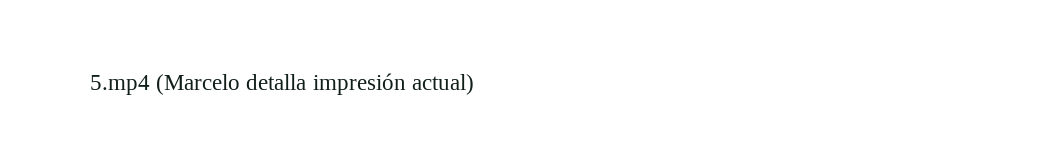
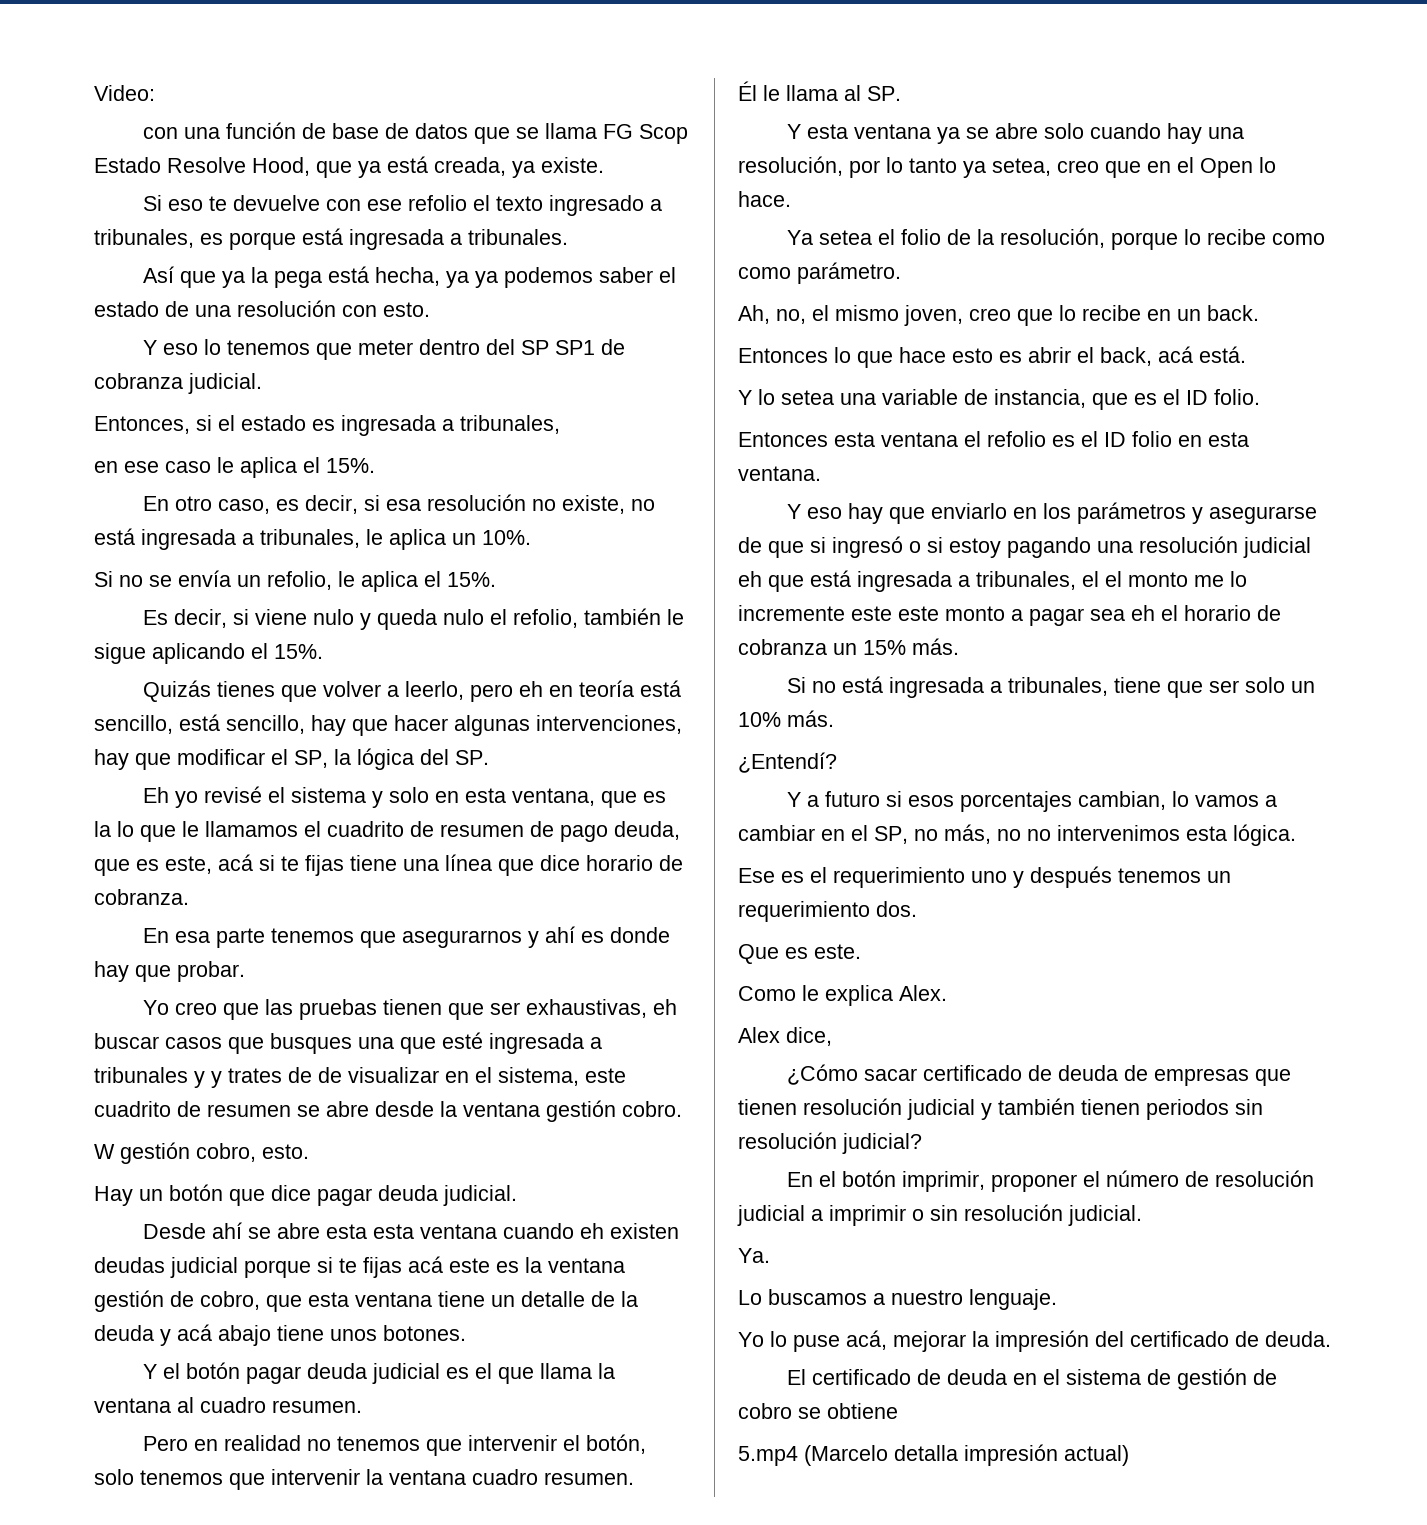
+ Video:
+ con una función de base de datos que se llama FG Scop Estado Resolve Hood, que ya está creada, ya existe.
+ Si eso te devuelve con ese refolio el texto ingresado a tribunales, es porque está ingresada a tribunales.
+ Así que ya la pega está hecha, ya ya podemos saber el estado de una resolución con esto.
+ Y eso lo tenemos que meter dentro del SP SP1 de cobranza judicial.
+ Entonces, si el estado es ingresada a tribunales,
+ en ese caso le aplica el 15%.
+ En otro caso, es decir, si esa resolución no existe, no está ingresada a tribunales, le aplica un 10%.
+ Si no se envía un refolio, le aplica el 15%.
+ Es decir, si viene nulo y queda nulo el refolio, también le sigue aplicando el 15%.
+ Quizás tienes que volver a leerlo, pero eh en teoría está sencillo, está sencillo, hay que hacer algunas intervenciones, hay que modificar el SP, la lógica del SP.
+ Eh yo revisé el sistema y solo en esta ventana, que es la lo que le llamamos el cuadrito de resumen de pago deuda, que es este, acá si te fijas tiene una línea que dice horario de cobranza.
+ En esa parte tenemos que asegurarnos y ahí es donde hay que probar.
+ Yo creo que las pruebas tienen que ser exhaustivas, eh buscar casos que busques una que esté ingresada a tribunales y y trates de de visualizar en el sistema, este cuadrito de resumen se abre desde la ventana gestión cobro.
+ W gestión cobro, esto.
+ Hay un botón que dice pagar deuda judicial.
+ Desde ahí se abre esta esta ventana cuando eh existen deudas judicial porque si te fijas acá este es la ventana gestión de cobro, que esta ventana tiene un detalle de la deuda y acá abajo tiene unos botones.
+ Y el botón pagar deuda judicial es el que llama la ventana al cuadro resumen.
+ Pero en realidad no tenemos que intervenir el botón, solo tenemos que intervenir la ventana cuadro resumen.
+ Él le llama al SP.
+ Y esta ventana ya se abre solo cuando hay una resolución, por lo tanto ya setea, creo que en el Open lo hace.
+ Ya setea el folio de la resolución, porque lo recibe como como parámetro.
+ Ah, no, el mismo joven, creo que lo recibe en un back.
+ Entonces lo que hace esto es abrir el back, acá está.
+ Y lo setea una variable de instancia, que es el ID folio.
+ Entonces esta ventana el refolio es el ID folio en esta ventana.
+ Y eso hay que enviarlo en los parámetros y asegurarse de que si ingresó o si estoy pagando una resolución judicial eh que está ingresada a tribunales, el el monto me lo incremente este este monto a pagar sea eh el horario de cobranza un 15% más.
+ Si no está ingresada a tribunales, tiene que ser solo un 10% más.
+ ¿Entendí?
+ Y a futuro si esos porcentajes cambian, lo vamos a cambiar en el SP, no más, no no intervenimos esta lógica.
+ Ese es el requerimiento uno y después tenemos un requerimiento dos.
+ Que es este.
+ Como le explica Alex.
+ Alex dice,
+ ¿Cómo sacar certificado de deuda de empresas que tienen resolución judicial y también tienen periodos sin resolución judicial?
+ En el botón imprimir, proponer el número de resolución judicial a imprimir o sin resolución judicial.
+ Ya.
+ Lo buscamos a nuestro lenguaje.
+ Yo lo puse acá, mejorar la impresión del certificado de deuda.
+ El certificado de deuda en el sistema de gestión de cobro se obtiene

